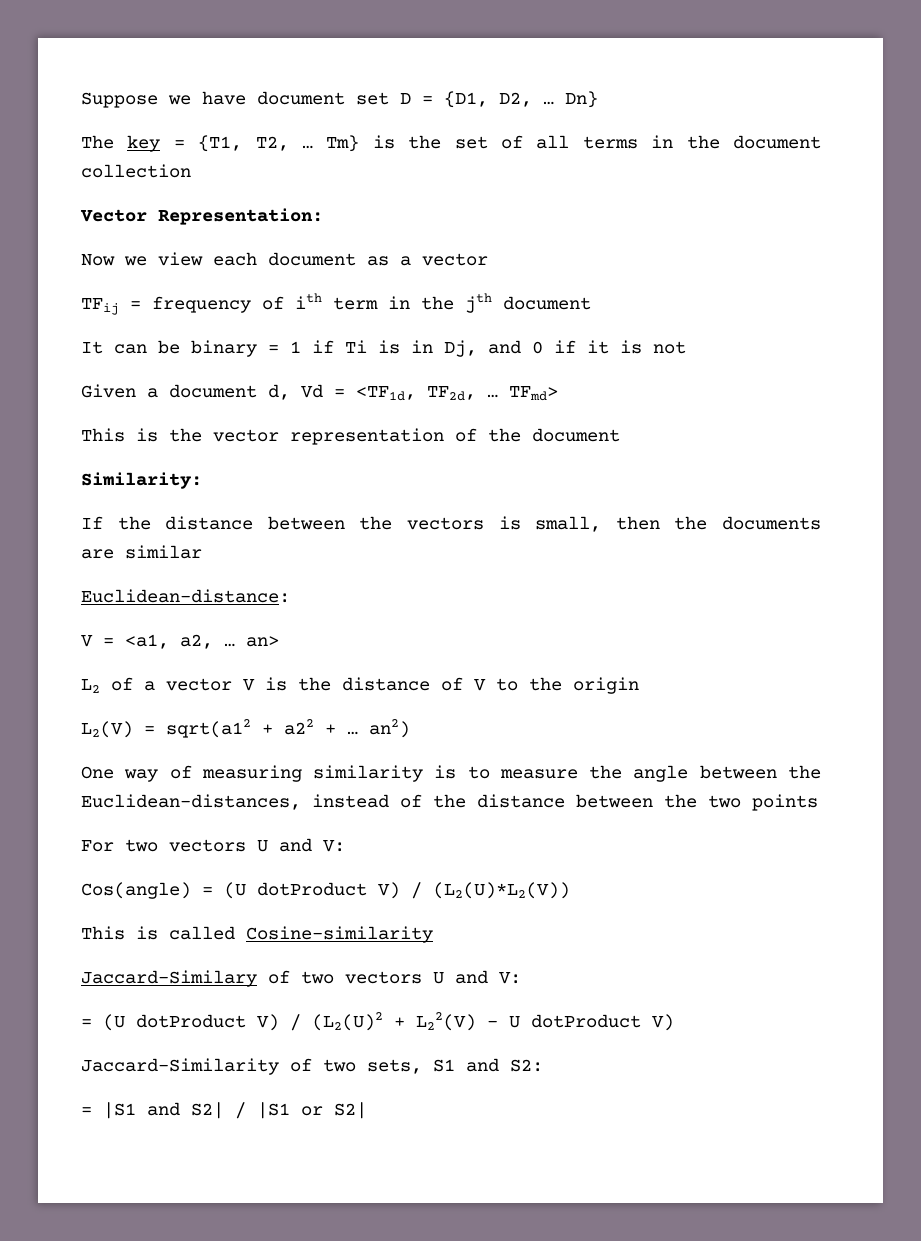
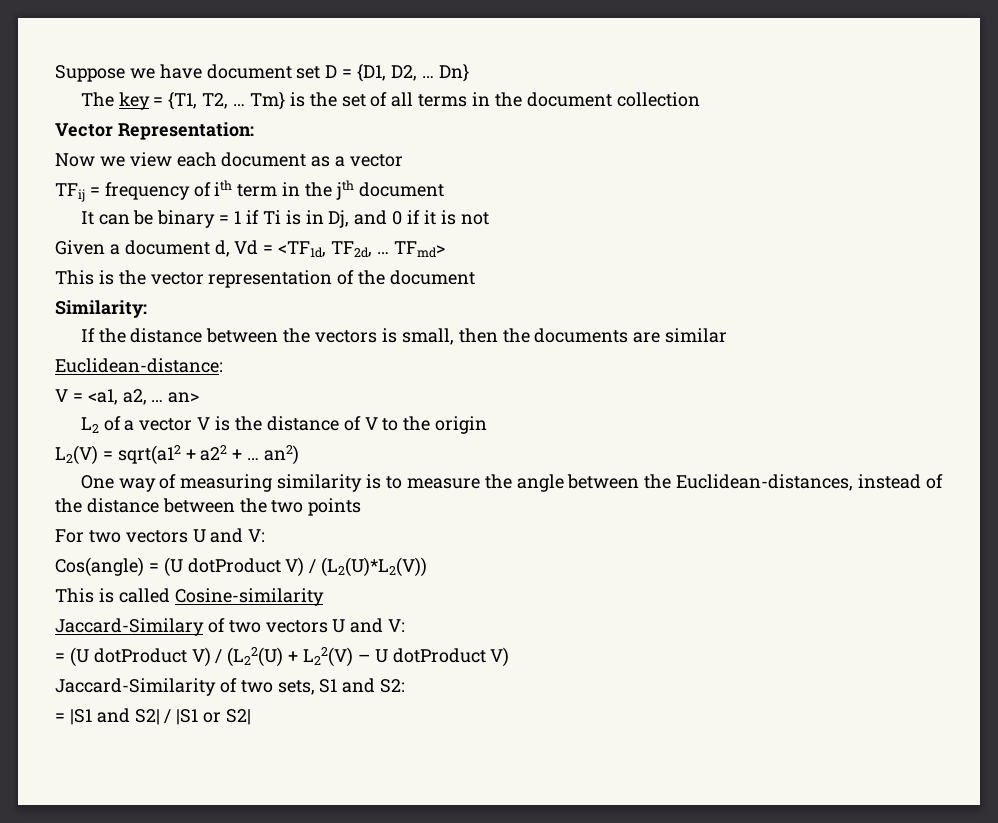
- = (U dotProduct V) / (L2(U)2 + L22(V) – U dotProduct V)
+ = (U dotProduct V) / (L22(U) + L22(V) – U dotProduct V)

